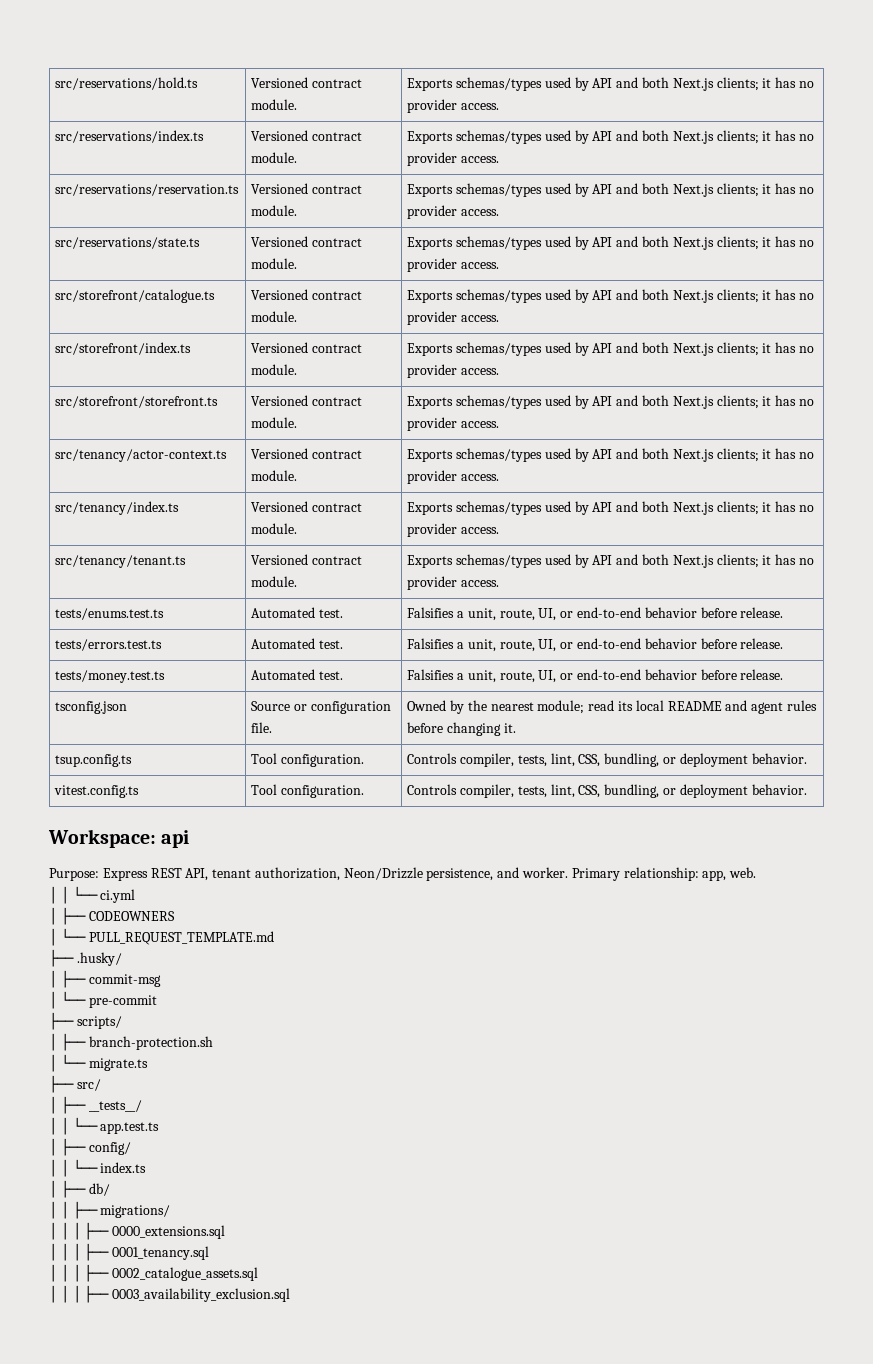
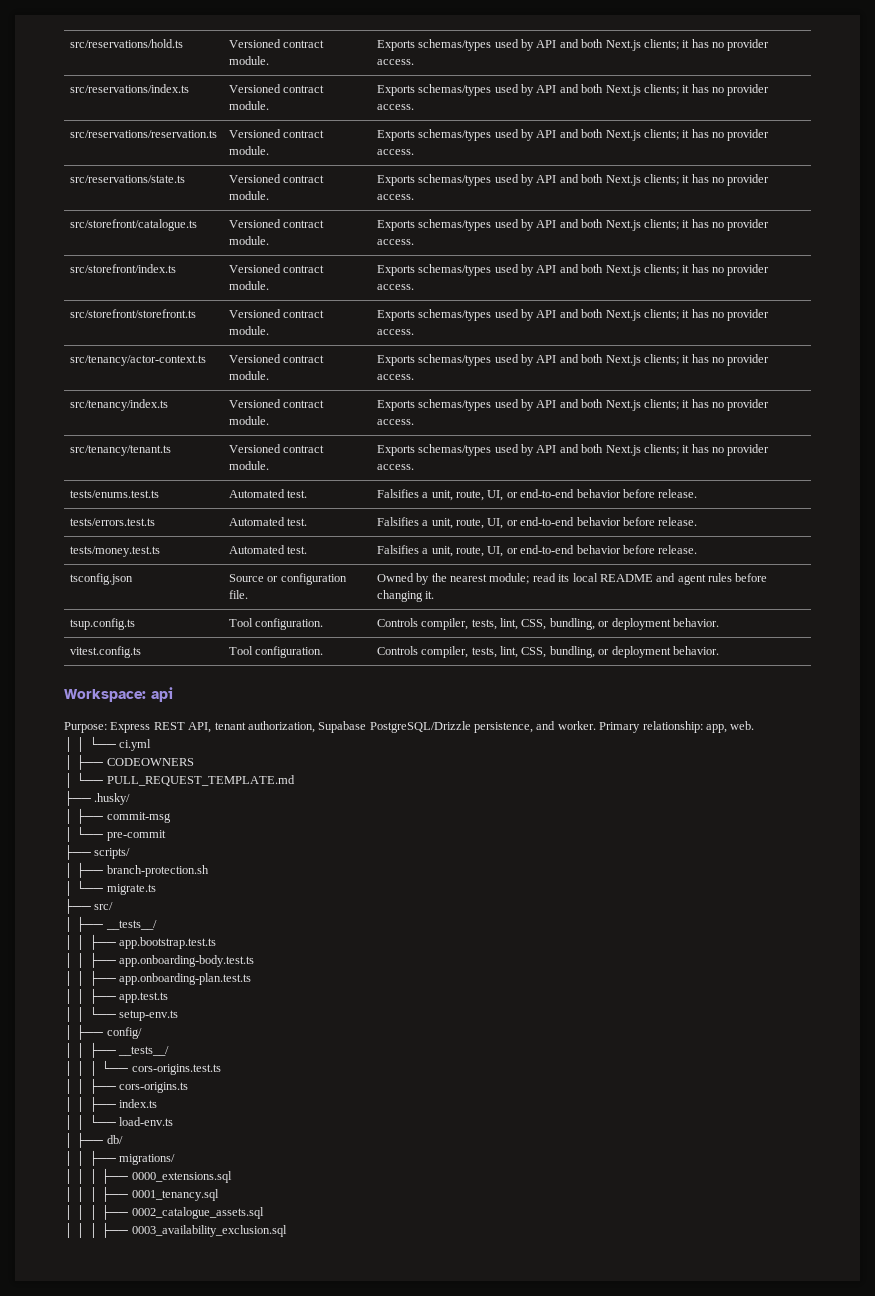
- Purpose: Express REST API, tenant authorization, Neon/Drizzle persistence, and worker.
+ Purpose: Express REST API, tenant authorization, Supabase PostgreSQL/Drizzle persistence, and worker.
- │ │ └── app.test.ts
+ │ │ ├── app.bootstrap.test.ts
+ │ │ ├── app.onboarding-body.test.ts
+ │ │ ├── app.onboarding-plan.test.ts
+ │ │ ├── app.test.ts
+ │ │ └── setup-env.ts
- │ │ └── index.ts
+ │ │ ├── __tests__/
+ │ │ │ └── cors-origins.test.ts
+ │ │ ├── cors-origins.ts
+ │ │ ├── index.ts
+ │ │ └── load-env.ts

